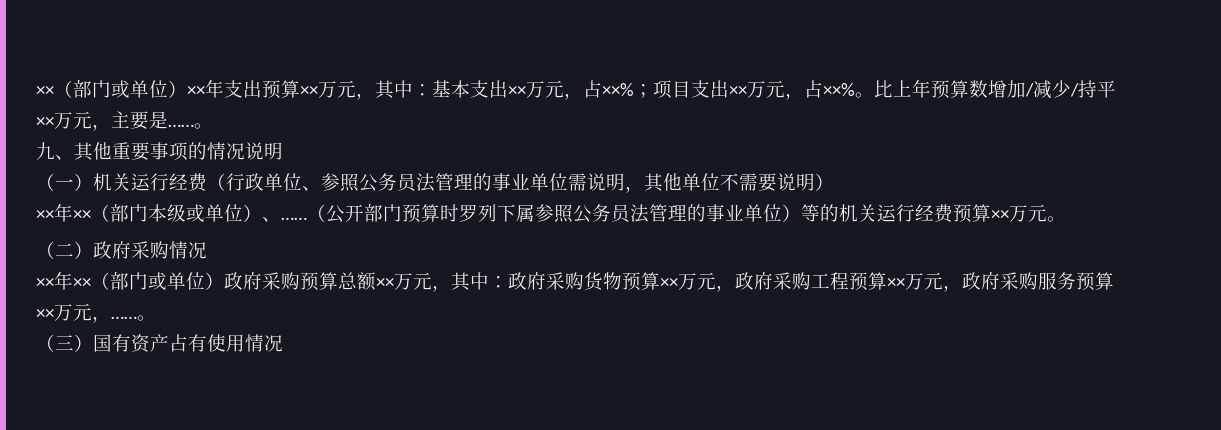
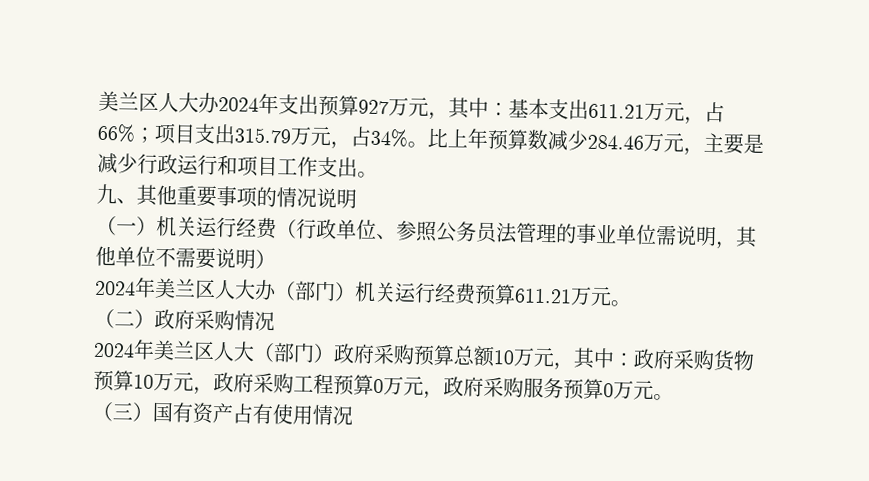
- ××（部门或单位）××年支出预算××万元，其中：基本支出××万元，占××%；项目支出××万元，占××%。
+ 美兰区人大办2024年支出预算927万元，其中：基本支出611.21万元，占66%；项目支出315.79万元，占34%。
- 比上年预算数增加/减少/持平××万元，主要是……。
+ 比上年预算数减少284.46万元，主要是减少行政运行和项目工作支出。
- ××年××（部门本级或单位）、……（公开部门预算时罗列下属参照公务员法管理的事业单位）等的机关运行经费预算××万元。
+ 2024年美兰区人大办（部门）机关运行经费预算611.21万元。
- ××年××（部门或单位）政府采购预算总额××万元，其中：政府采购货物预算××万元，政府采购工程预算××万元，政府采购服务预算××万元，……。
+ 2024年美兰区人大（部门）政府采购预算总额10万元，其中：政府采购货物预算10万元，政府采购工程预算0万元，政府采购服务预算0万元。

